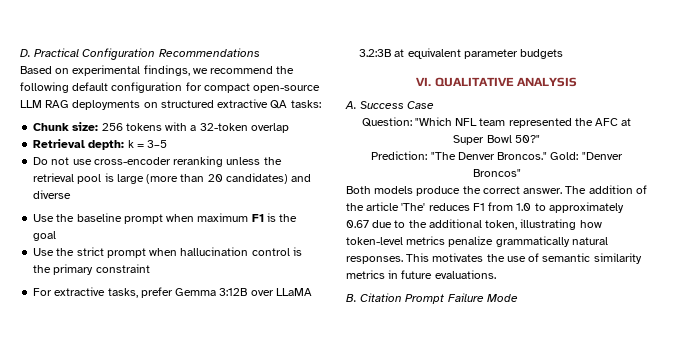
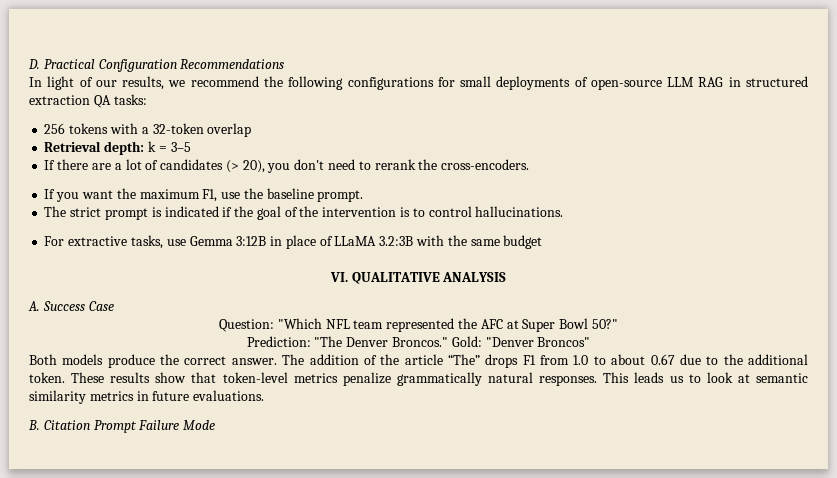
- Based on experimental findings, we recommend the following default configuration for compact open-source LLM RAG deployments on structured extractive QA tasks:
+ In light of our results, we recommend the following configurations for small deployments of open-source LLM RAG in structured extraction QA tasks:
- Chunk size: 256 tokens with a 32-token overlap
+ 256 tokens with a 32-token overlap
- Do not use cross-encoder reranking unless the retrieval pool is large (more than 20 candidates) and diverse
- Use the baseline prompt when maximum F1 is the goal
- Use the strict prompt when hallucination control is the primary constraint
+ If there are a lot of candidates (> 20), you don't need to rerank the cross-encoders.
+ If you want the maximum F1, use the baseline prompt.
+ The strict prompt is indicated if the goal of the intervention is to control hallucinations.
- For extractive tasks, prefer Gemma 3:12B over LLaMA 3.2:3B at equivalent parameter budgets
+ For extractive tasks, use Gemma 3:12B in place of LLaMA 3.2:3B with the same budget
- The addition of the article 'The' reduces F1 from 1.0 to approximately 0.67 due to the additional token, illustrating how token-level metrics penalize grammatically natural responses.
+ The addition of the article “The” drops F1 from 1.0 to about 0.67 due to the additional token. These results show that token-level metrics penalize grammatically natural responses.
- This motivates the use of semantic similarity metrics in future evaluations.
+ This leads us to look at semantic similarity metrics in future evaluations.

